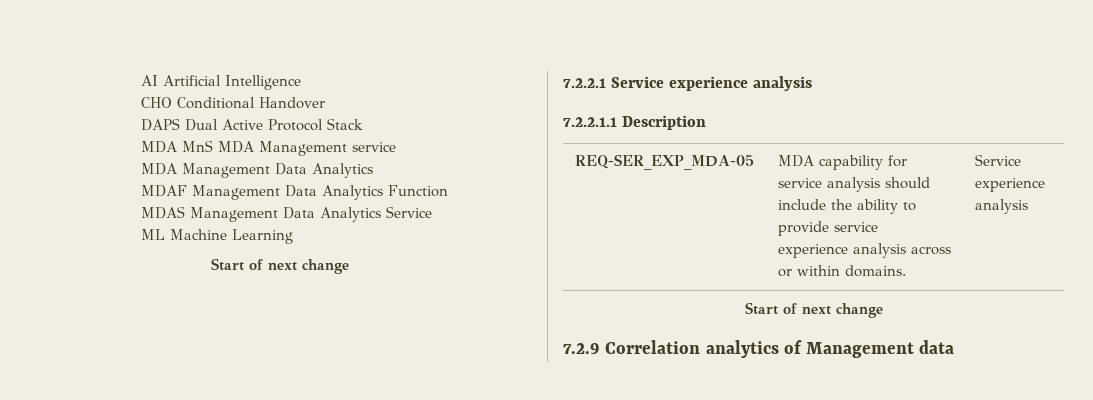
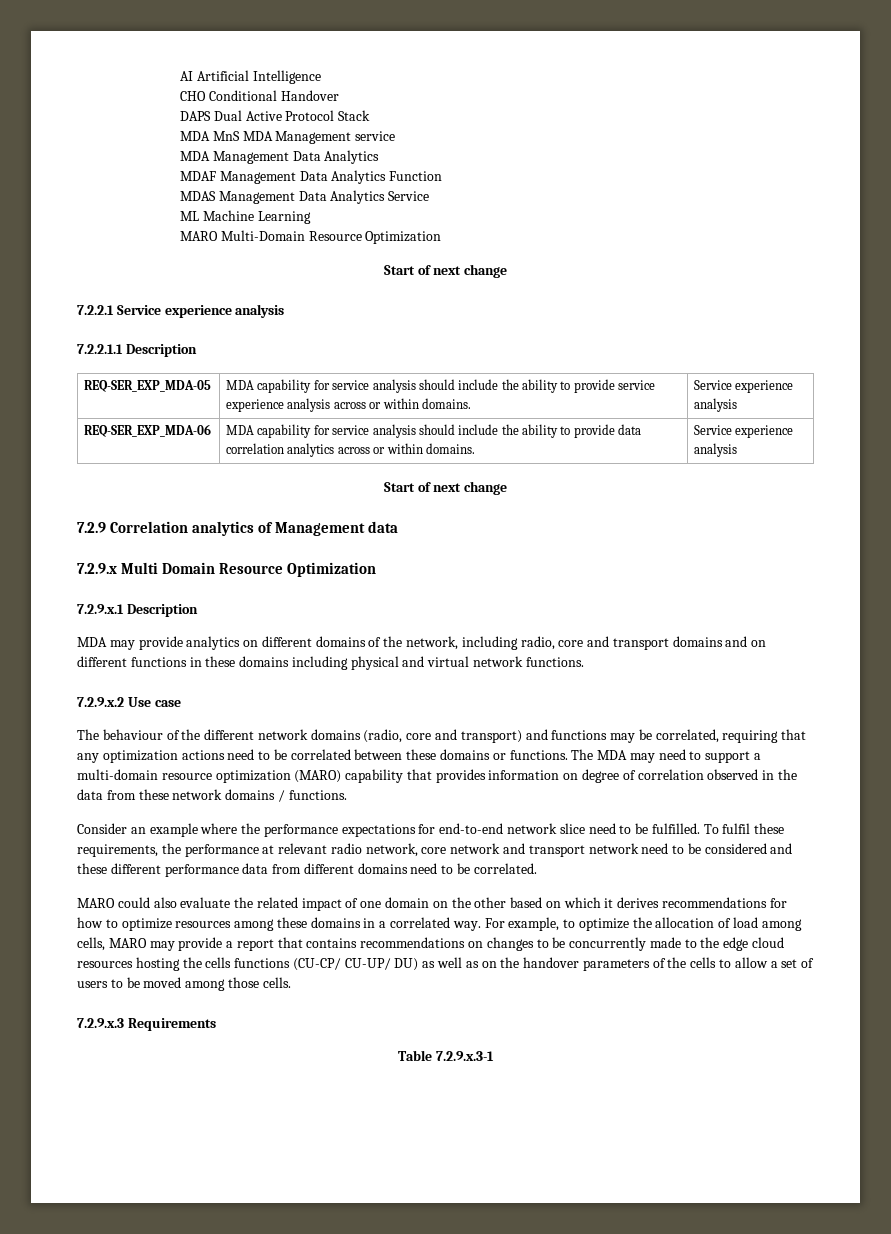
+ MARO Multi-Domain Resource Optimization
+ REQ-SER_EXP_MDA-06 | MDA capability for service analysis should include the ability to provide data correlation analytics across or within domains. | Service experience analysis
+ 7.2.9.x Multi Domain Resource Optimization
+ 7.2.9.x.1 Description
+ MDA may provide analytics on different domains of the network, including radio, core and transport domains and on different functions in these domains including physical and virtual network functions.
+ 7.2.9.x.2 Use case
+ The behaviour of the different network domains (radio, core and transport) and functions may be correlated, requiring that any optimization actions need to be correlated between these domains or functions. The MDA may need to support a multi-domain resource optimization (MARO) capability that provides information on degree of correlation observed in the data from these network domains / functions.
+ Consider an example where the performance expectations for end-to-end network slice need to be fulfilled. To fulfil these requirements, the performance at relevant radio network, core network and transport network need to be considered and these different performance data from different domains need to be correlated.
+ MARO could also evaluate the related impact of one domain on the other based on which it derives recommendations for how to optimize resources among these domains in a correlated way. For example, to optimize the allocation of load among cells, MARO may provide a report that contains recommendations on changes to be concurrently made to the edge cloud resources hosting the cells functions (CU-CP/ CU-UP/ DU) as well as on the handover parameters of the cells to allow a set of users to be moved among those cells.
+ 7.2.9.x.3 Requirements
+ Table 7.2.9.x.3-1

